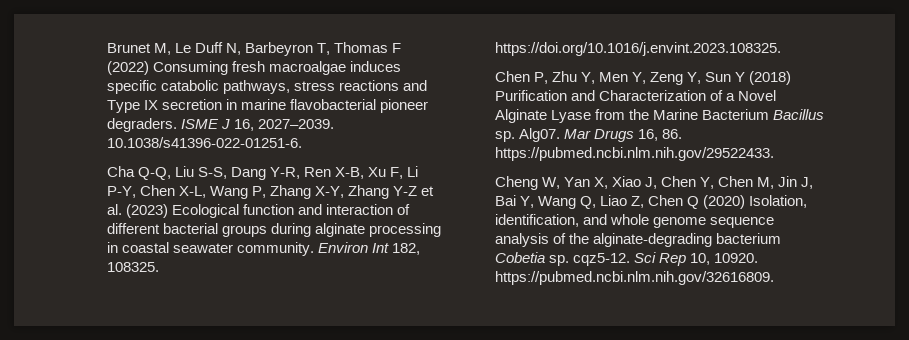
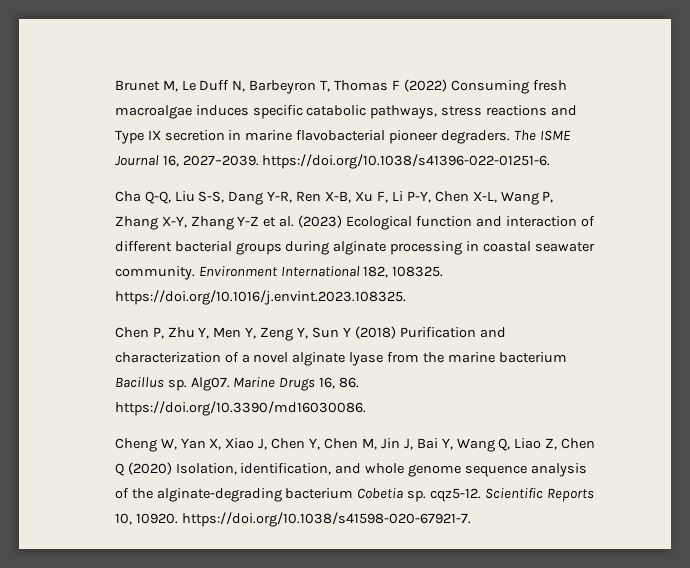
- ISME J 16, 2027–2039. 10.1038/s41396-022-01251-6.
+ The ISME Journal 16, 2027–2039. https://doi.org/10.1038/s41396-022-01251-6.
- Environ Int 182, 108325. https://doi.org/10.1016/j.envint.2023.108325.
+ Environment International 182, 108325. https://doi.org/10.1016/j.envint.2023.108325.
- Chen P, Zhu Y, Men Y, Zeng Y, Sun Y (2018) Purification and Characterization of a Novel Alginate Lyase from the Marine Bacterium Bacillus sp.
+ Chen P, Zhu Y, Men Y, Zeng Y, Sun Y (2018) Purification and characterization of a novel alginate lyase from the marine bacterium Bacillus sp.
- Mar Drugs 16, 86. https://pubmed.ncbi.nlm.nih.gov/29522433.
+ Marine Drugs 16, 86. https://doi.org/10.3390/md16030086.
- Sci Rep 10, 10920. https://pubmed.ncbi.nlm.nih.gov/32616809.
+ Scientific Reports 10, 10920. https://doi.org/10.1038/s41598-020-67921-7.

